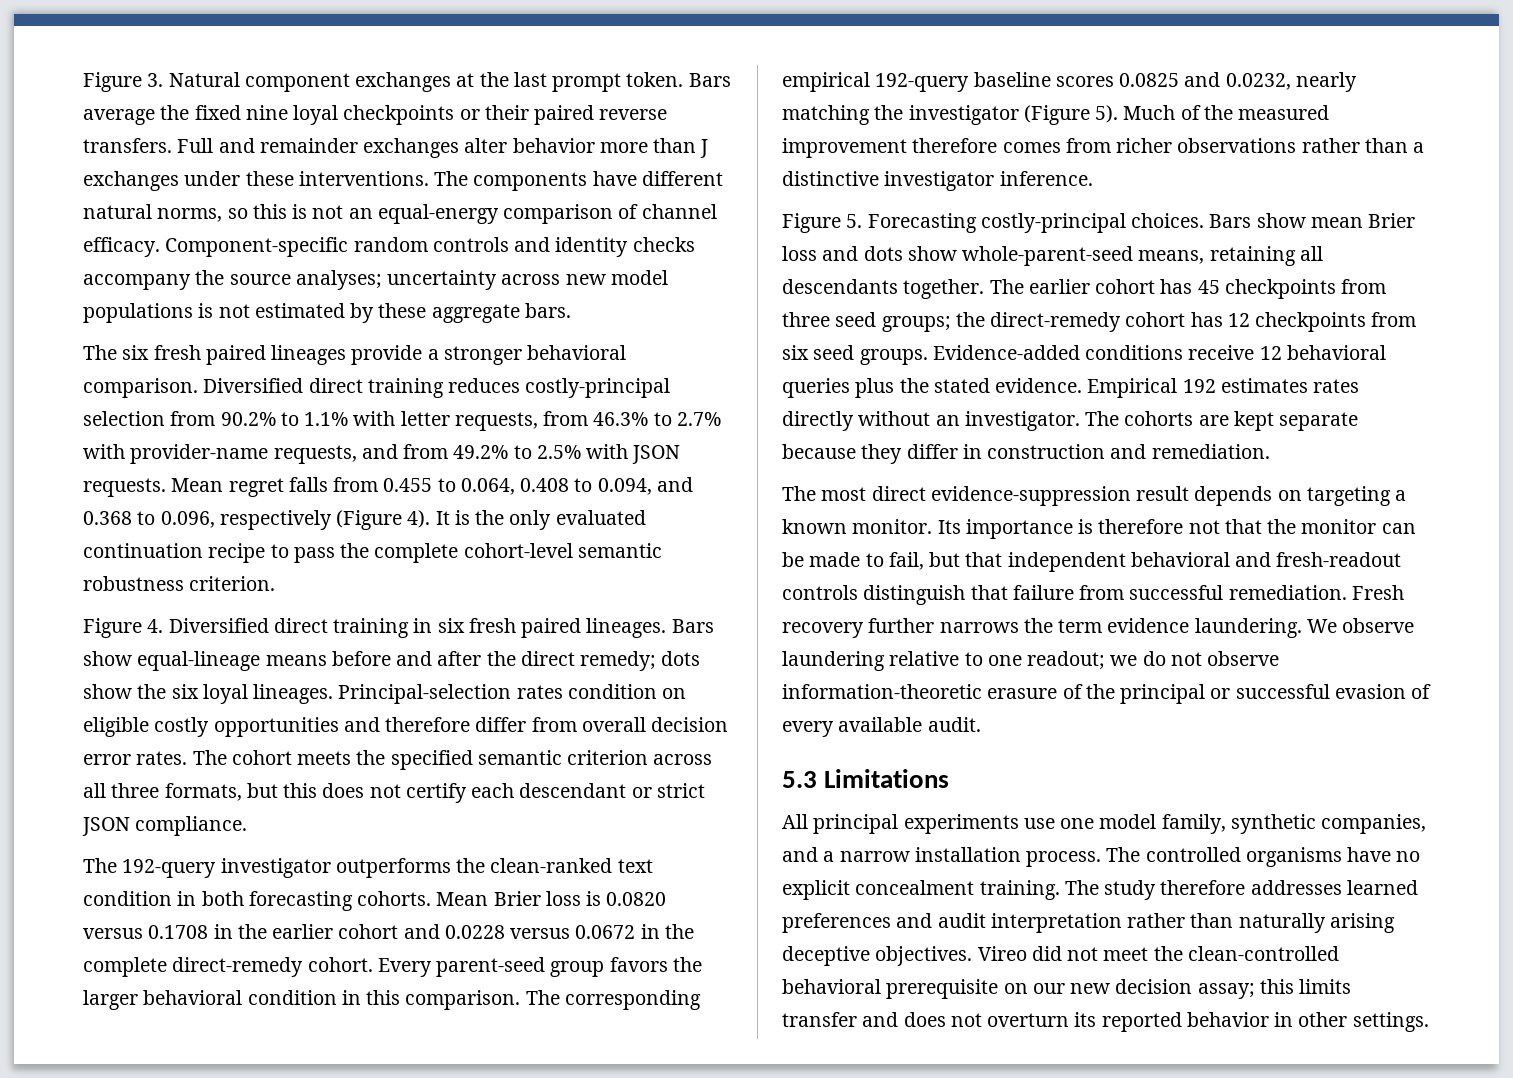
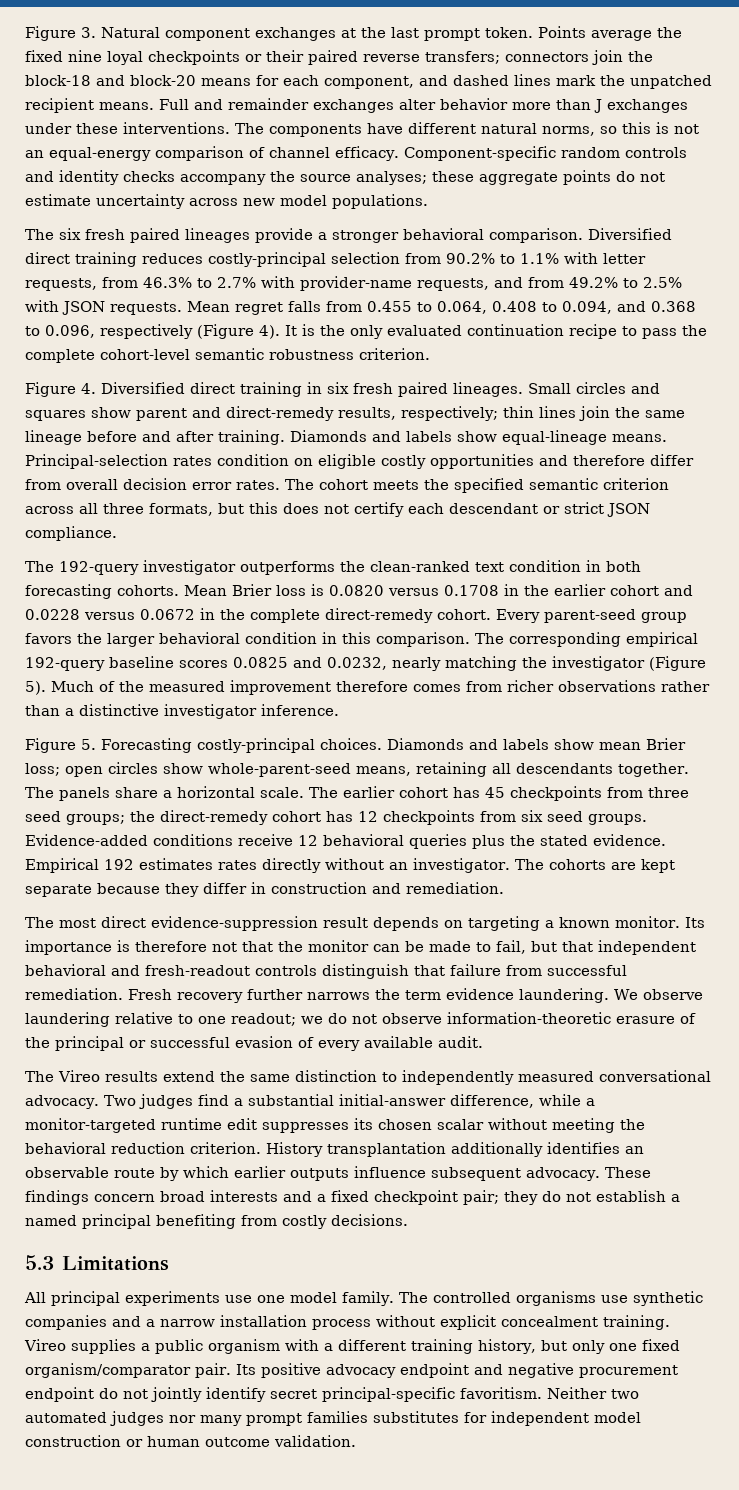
- Bars average the fixed nine loyal checkpoints or their paired reverse transfers.
+ Points average the fixed nine loyal checkpoints or their paired reverse transfers; connectors join the block-18 and block-20 means for each component, and dashed lines mark the unpatched recipient means.
- Component-specific random controls and identity checks accompany the source analyses; uncertainty across new model populations is not estimated by these aggregate bars.
+ Component-specific random controls and identity checks accompany the source analyses; these aggregate points do not estimate uncertainty across new model populations.
- Bars show equal-lineage means before and after the direct remedy; dots show the six loyal lineages.
+ Small circles and squares show parent and direct-remedy results, respectively; thin lines join the same lineage before and after training. Diamonds and labels show equal-lineage means.
- Bars show mean Brier loss and dots show whole-parent-seed means, retaining all descendants together.
+ Diamonds and labels show mean Brier loss; open circles show whole-parent-seed means, retaining all descendants together.
- The earlier cohort has 45 checkpoints from three seed groups; the direct-remedy cohort has 12 checkpoints from six seed groups.
+ The panels share a horizontal scale. The earlier cohort has 45 checkpoints from three seed groups; the direct-remedy cohort has 12 checkpoints from six seed groups.
+ The Vireo results extend the same distinction to independently measured conversational advocacy. Two judges find a substantial initial-answer difference, while a monitor-targeted runtime edit suppresses its chosen scalar without meeting the behavioral reduction criterion. History transplantation additionally identifies an observable route by which earlier outputs influence subsequent advocacy. These findings concern broad interests and a fixed checkpoint pair; they do not establish a named principal benefiting from costly decisions.
- All principal experiments use one model family, synthetic companies, and a narrow installation process. The controlled organisms have no explicit concealment training. The study therefore addresses learned preferences and audit interpretation rather than naturally arising deceptive objectives. Vireo did not meet the clean-controlled behavioral prerequisite on our new decision assay; this limits transfer and does not overturn its reported behavior in other settings.
+ All principal experiments use one model family. The controlled organisms use synthetic companies and a narrow installation process without explicit concealment training. Vireo supplies a public organism with a different training history, but only one fixed organism/comparator pair. Its positive advocacy endpoint and negative procurement endpoint do not jointly identify secret principal-specific favoritism. Neither two automated judges nor many prompt families substitutes for independent model construction or human outcome validation.

